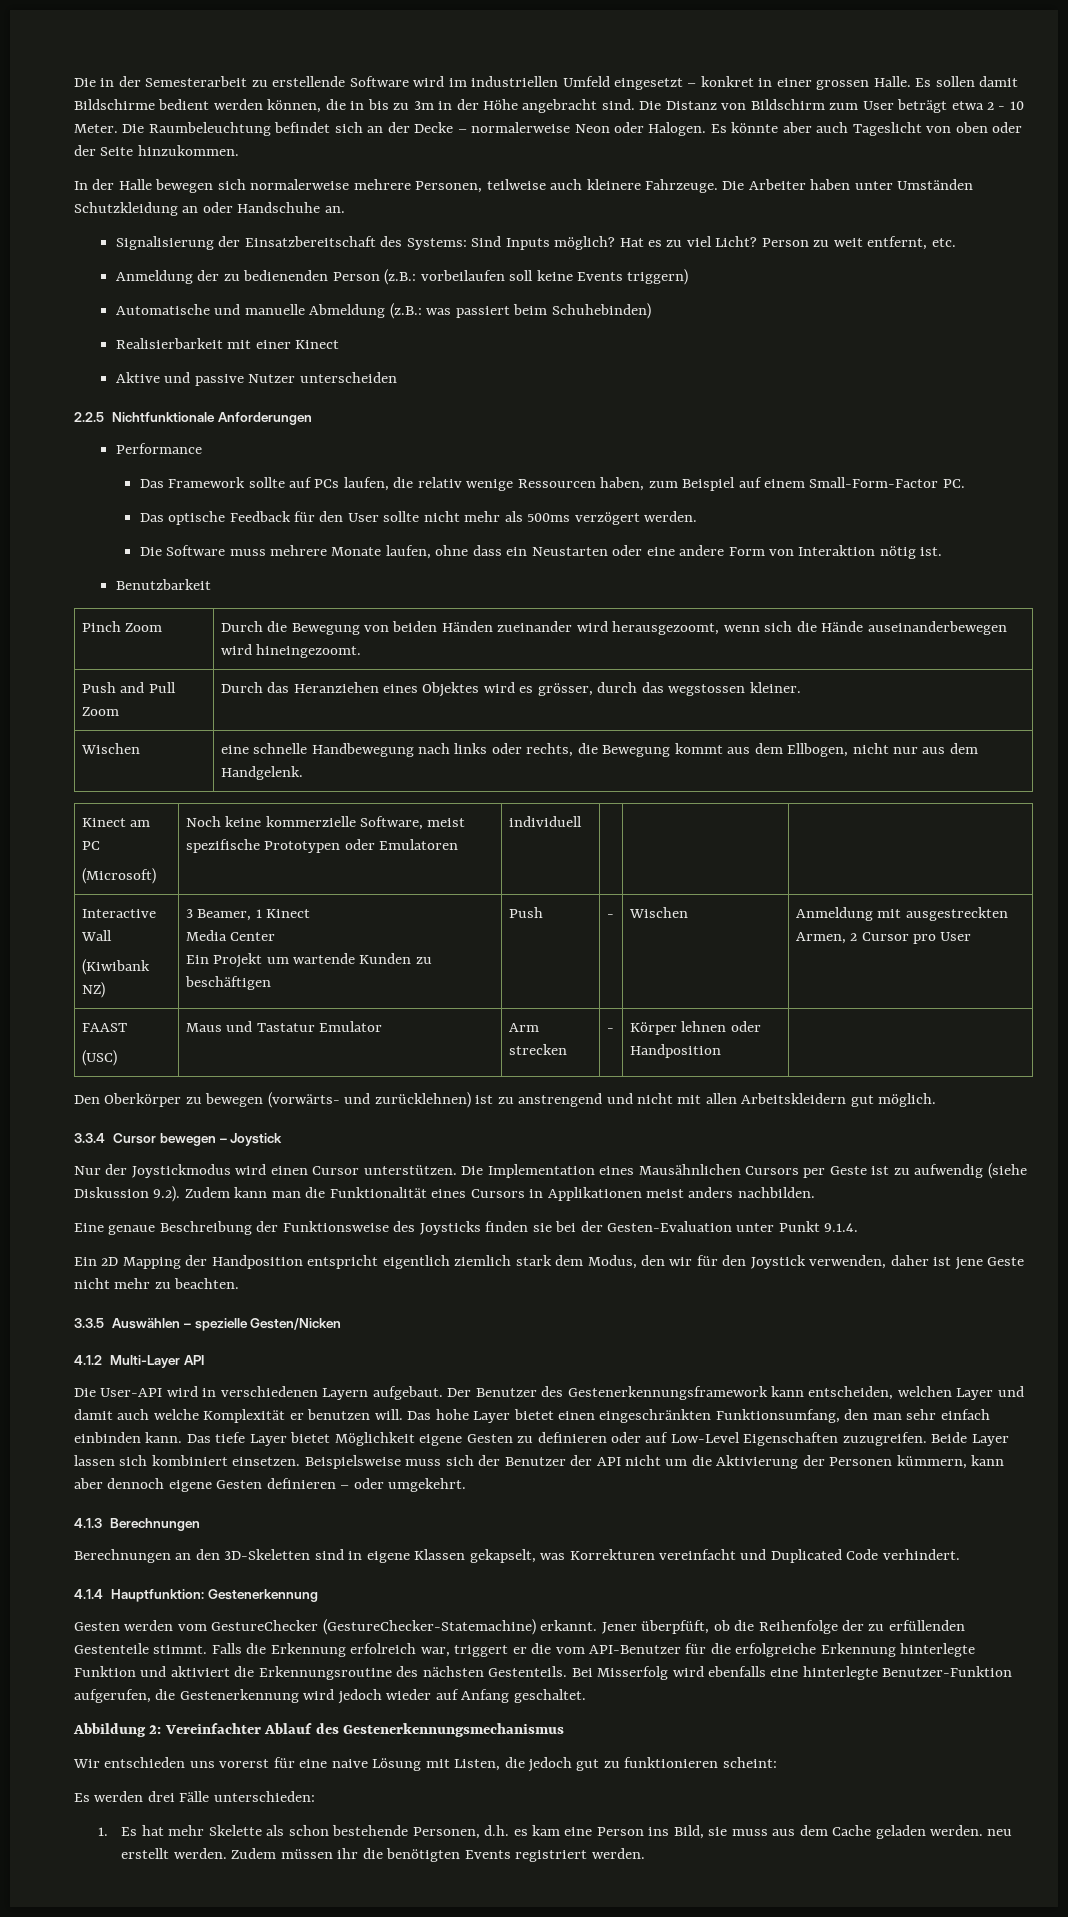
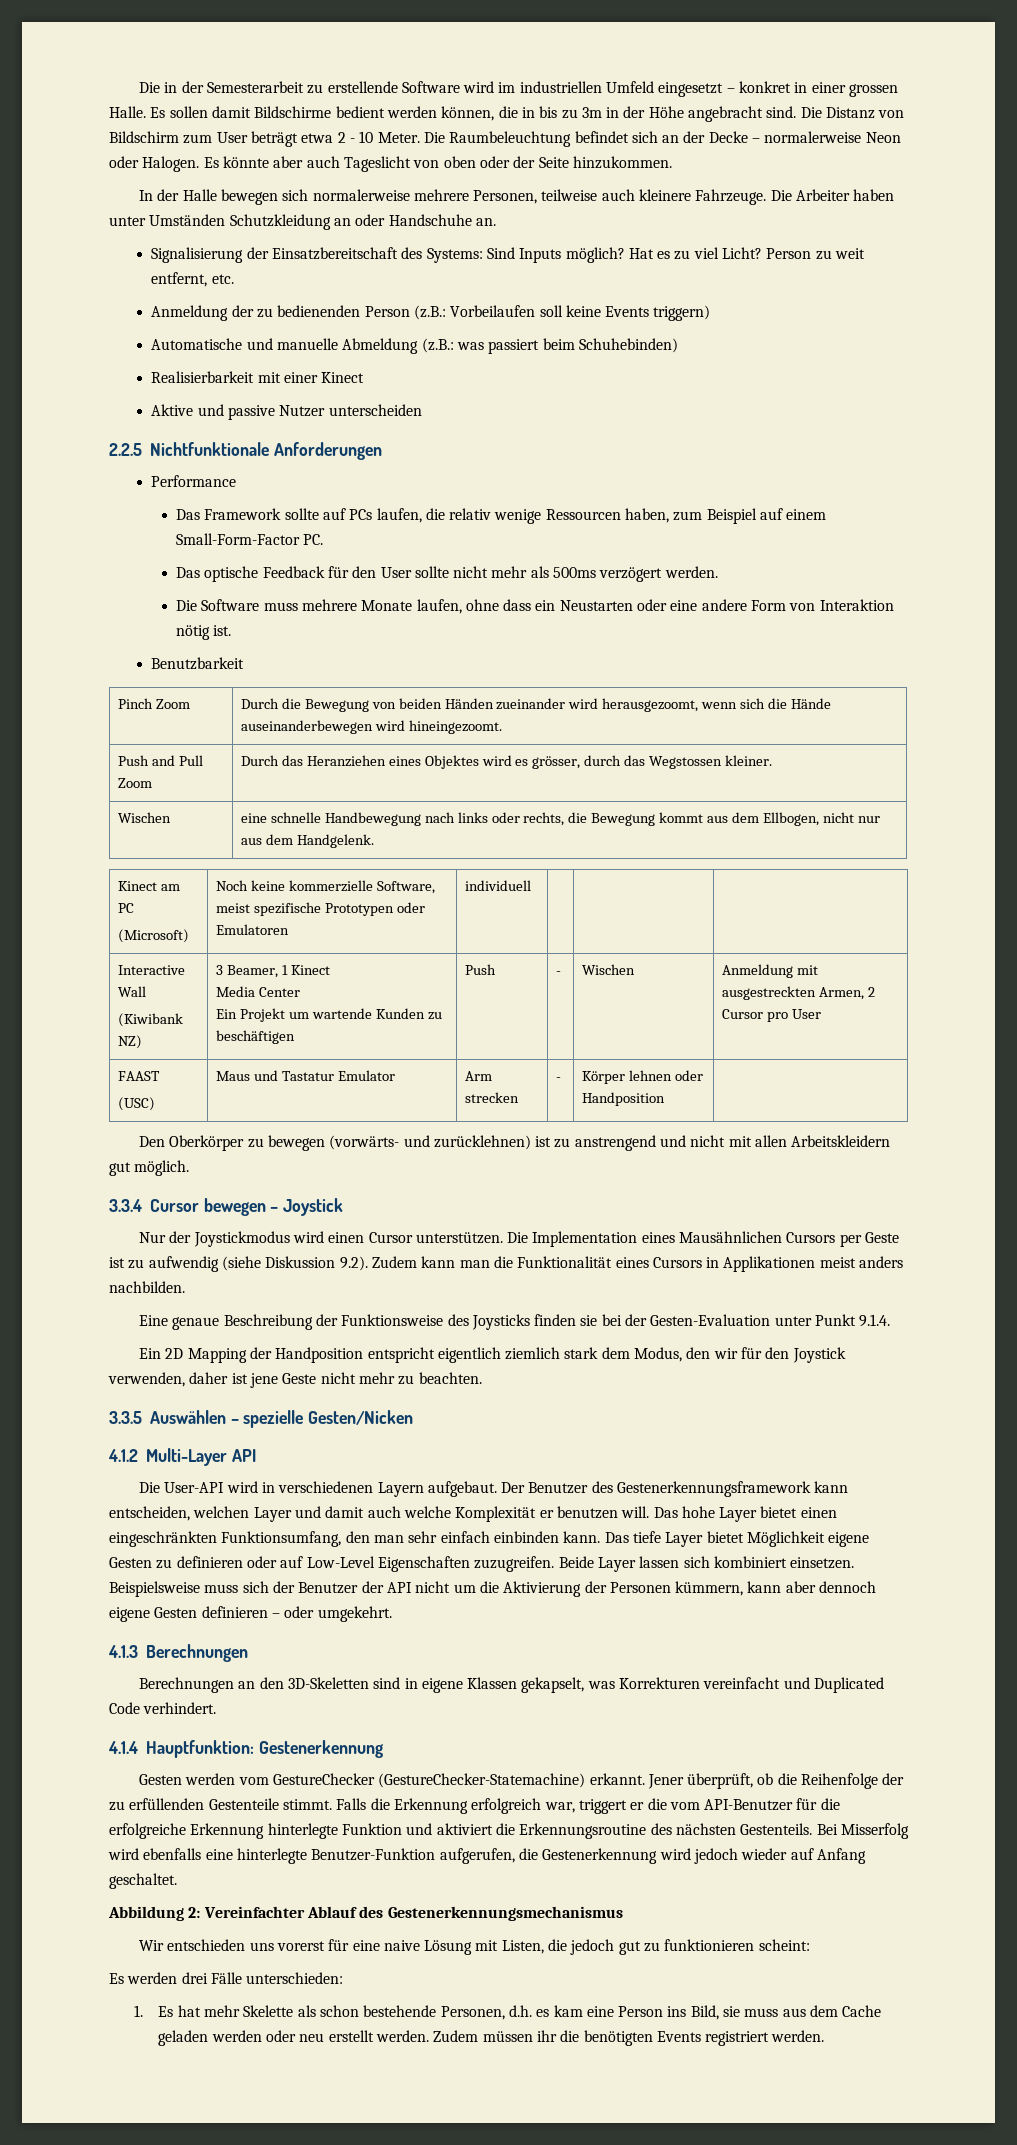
- Anmeldung der zu bedienenden Person (z.B.: vorbeilaufen soll keine Events triggern)
+ Anmeldung der zu bedienenden Person (z.B.: Vorbeilaufen soll keine Events triggern)
- Push and Pull Zoom | Durch das Heranziehen eines Objektes wird es grösser, durch das wegstossen kleiner.
+ Push and Pull Zoom | Durch das Heranziehen eines Objektes wird es grösser, durch das Wegstossen kleiner.
- Jener überpfüft, ob die Reihenfolge der zu erfüllenden Gestenteile stimmt.
+ Jener überprüft, ob die Reihenfolge der zu erfüllenden Gestenteile stimmt.
- Falls die Erkennung erfolreich war, triggert er die vom API-Benutzer für die erfolgreiche Erkennung hinterlegte Funktion und aktiviert die Erkennungsroutine des nächsten Gestenteils.
+ Falls die Erkennung erfolgreich war, triggert er die vom API-Benutzer für die erfolgreiche Erkennung hinterlegte Funktion und aktiviert die Erkennungsroutine des nächsten Gestenteils.
- 1. Es hat mehr Skelette als schon bestehende Personen, d.h. es kam eine Person ins Bild, sie muss aus dem Cache geladen werden. neu erstellt werden.
+ 1. Es hat mehr Skelette als schon bestehende Personen, d.h. es kam eine Person ins Bild, sie muss aus dem Cache geladen werden oder neu erstellt werden.

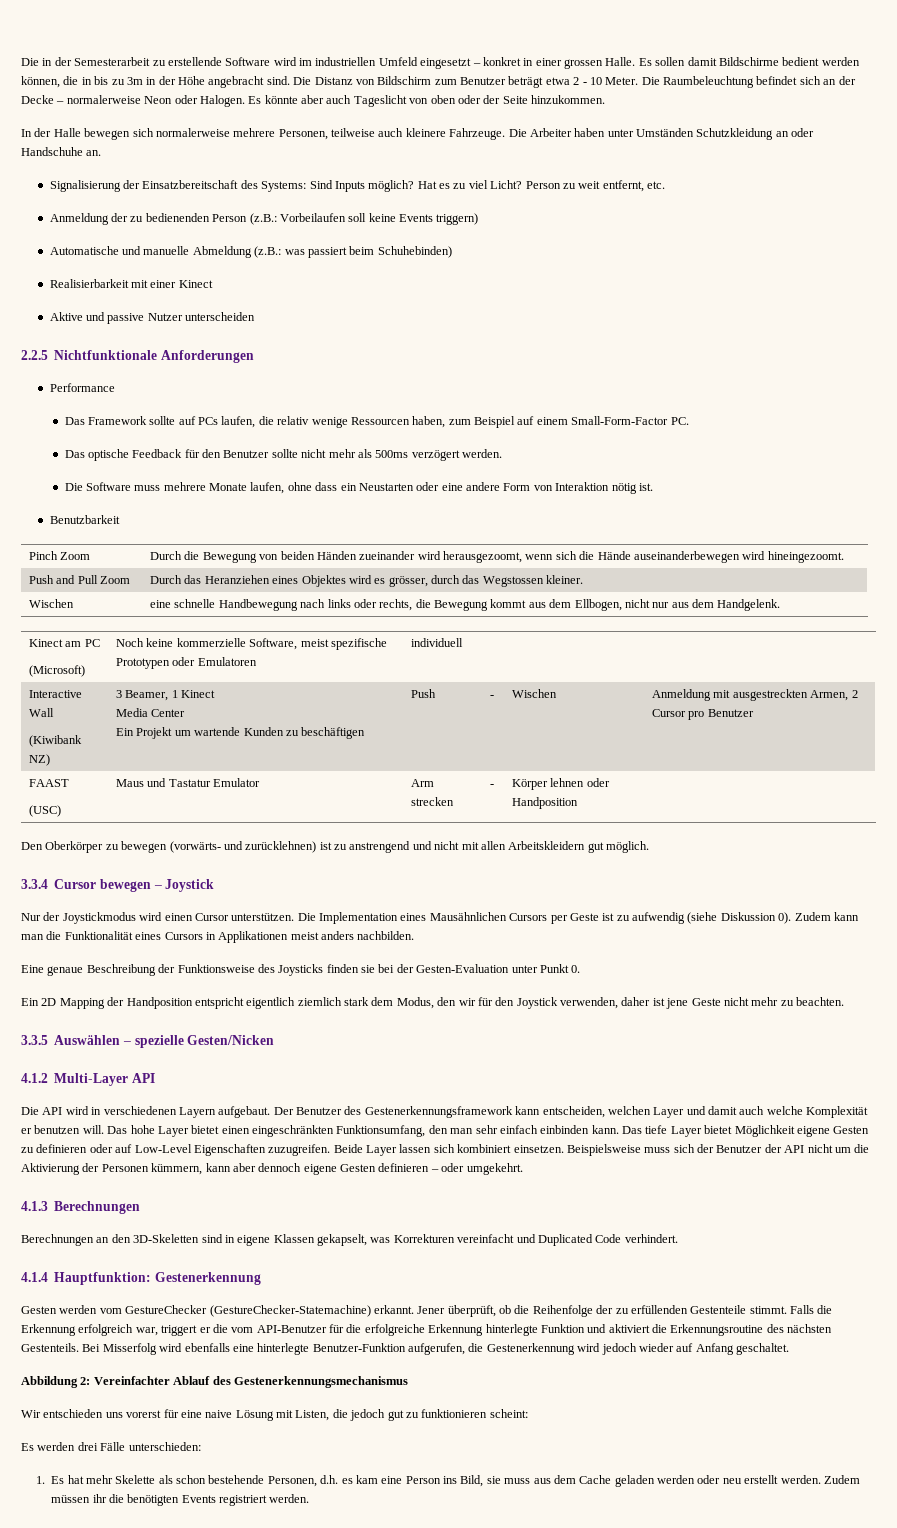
- Die Distanz von Bildschirm zum User beträgt etwa 2 - 10 Meter.
+ Die Distanz von Bildschirm zum Benutzer beträgt etwa 2 - 10 Meter.
- Das optische Feedback für den User sollte nicht mehr als 500ms verzögert werden.
+ Das optische Feedback für den Benutzer sollte nicht mehr als 500ms verzögert werden.
  Interactive Wall
  (Kiwibank NZ) | 3 Beamer, 1 Kinect
  Media Center
- Ein Projekt um wartende Kunden zu beschäftigen | Push | - | Wischen | Anmeldung mit ausgestreckten Armen, 2 Cursor pro User
+ Ein Projekt um wartende Kunden zu beschäftigen | Push | - | Wischen | Anmeldung mit ausgestreckten Armen, 2 Cursor pro Benutzer
- Die Implementation eines Mausähnlichen Cursors per Geste ist zu aufwendig (siehe Diskussion 9.2). Zudem kann man die Funktionalität eines Cursors in Applikationen meist anders nachbilden.
+ Die Implementation eines Mausähnlichen Cursors per Geste ist zu aufwendig (siehe Diskussion 0). Zudem kann man die Funktionalität eines Cursors in Applikationen meist anders nachbilden.
- Eine genaue Beschreibung der Funktionsweise des Joysticks finden sie bei der Gesten-Evaluation unter Punkt 9.1.4.
+ Eine genaue Beschreibung der Funktionsweise des Joysticks finden sie bei der Gesten-Evaluation unter Punkt 0.
- Die User-API wird in verschiedenen Layern aufgebaut.
+ Die API wird in verschiedenen Layern aufgebaut.

